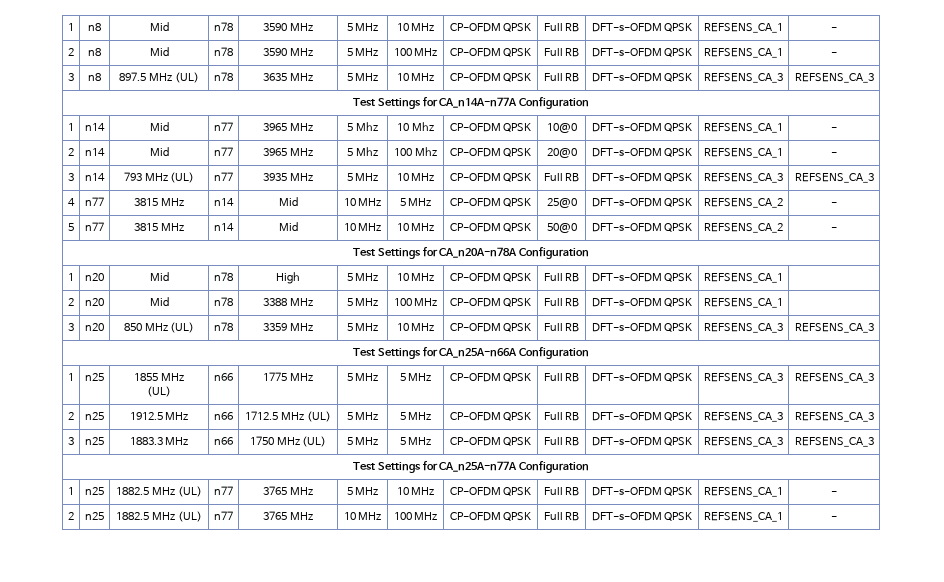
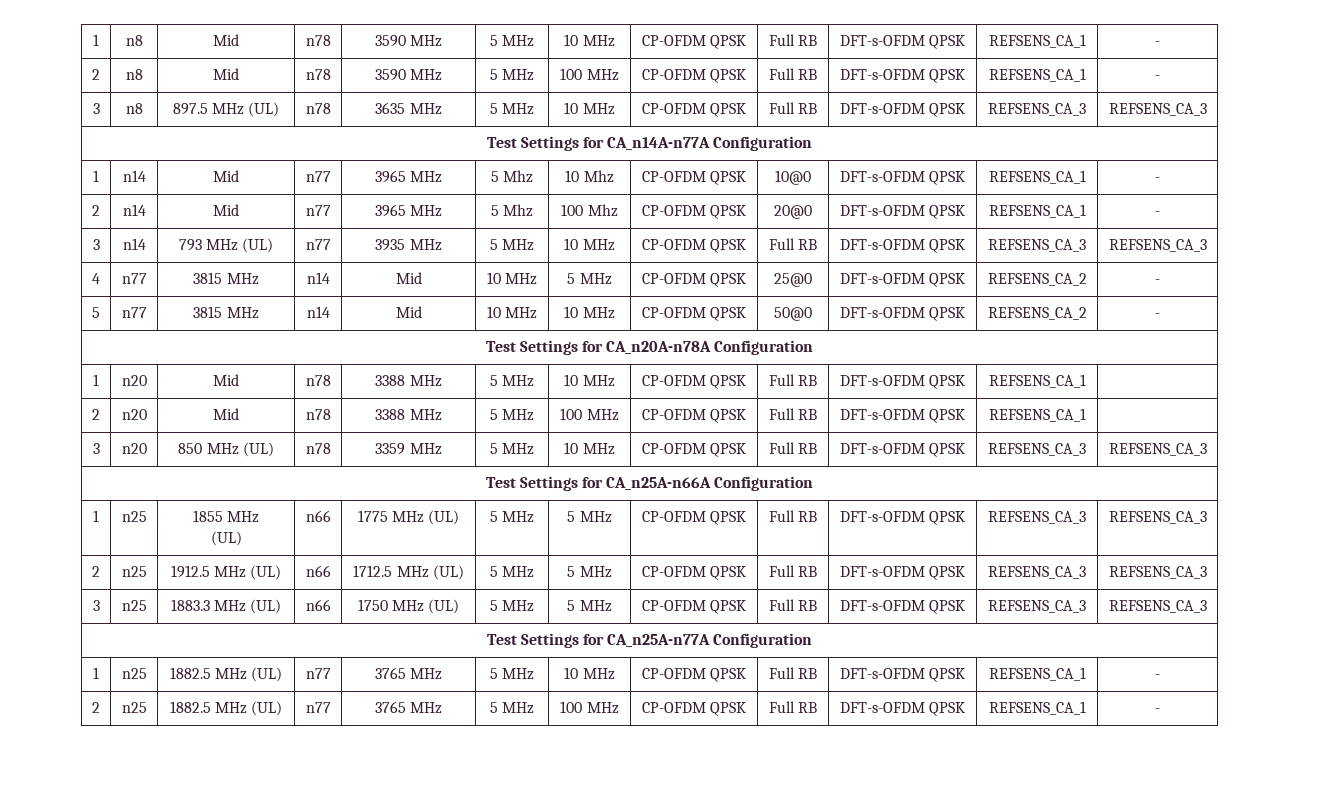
- 1 | n20 | Mid | n78 | High | 5 MHz | 10 MHz | CP-OFDM QPSK | Full RB | DFT-s-OFDM QPSK | REFSENS_CA_1 |
+ 1 | n20 | Mid | n78 | 3388 MHz | 5 MHz | 10 MHz | CP-OFDM QPSK | Full RB | DFT-s-OFDM QPSK | REFSENS_CA_1 |
  1 | n25 | 1855 MHz
- (UL) | n66 | 1775 MHz | 5 MHz | 5 MHz | CP-OFDM QPSK | Full RB | DFT-s-OFDM QPSK | REFSENS_CA_3 | REFSENS_CA_3
+ (UL) | n66 | 1775 MHz (UL) | 5 MHz | 5 MHz | CP-OFDM QPSK | Full RB | DFT-s-OFDM QPSK | REFSENS_CA_3 | REFSENS_CA_3
- 2 | n25 | 1912.5 MHz | n66 | 1712.5 MHz (UL) | 5 MHz | 5 MHz | CP-OFDM QPSK | Full RB | DFT-s-OFDM QPSK | REFSENS_CA_3 | REFSENS_CA_3
+ 2 | n25 | 1912.5 MHz (UL) | n66 | 1712.5 MHz (UL) | 5 MHz | 5 MHz | CP-OFDM QPSK | Full RB | DFT-s-OFDM QPSK | REFSENS_CA_3 | REFSENS_CA_3
- 3 | n25 | 1883.3 MHz | n66 | 1750 MHz (UL) | 5 MHz | 5 MHz | CP-OFDM QPSK | Full RB | DFT-s-OFDM QPSK | REFSENS_CA_3 | REFSENS_CA_3
+ 3 | n25 | 1883.3 MHz (UL) | n66 | 1750 MHz (UL) | 5 MHz | 5 MHz | CP-OFDM QPSK | Full RB | DFT-s-OFDM QPSK | REFSENS_CA_3 | REFSENS_CA_3
- 2 | n25 | 1882.5 MHz (UL) | n77 | 3765 MHz | 10 MHz | 100 MHz | CP-OFDM QPSK | Full RB | DFT-s-OFDM QPSK | REFSENS_CA_1 | -
+ 2 | n25 | 1882.5 MHz (UL) | n77 | 3765 MHz | 5 MHz | 100 MHz | CP-OFDM QPSK | Full RB | DFT-s-OFDM QPSK | REFSENS_CA_1 | -

